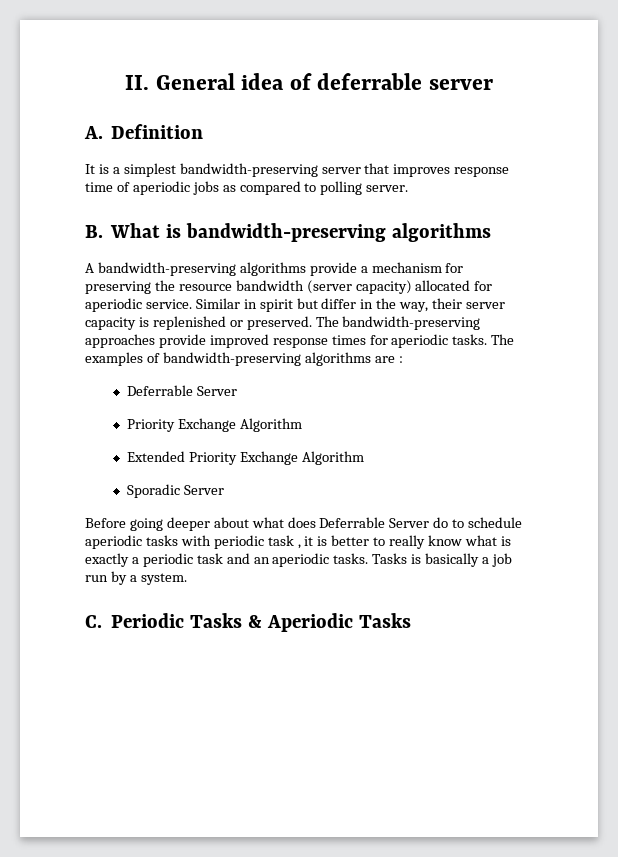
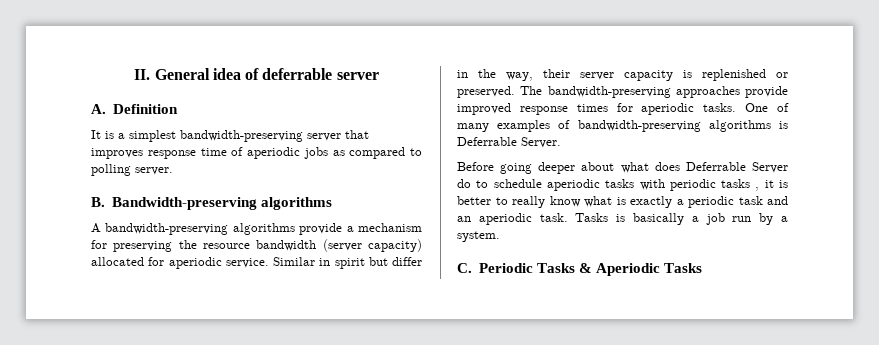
- B. What is bandwidth-preserving algorithms
+ B. Bandwidth-preserving algorithms
- The examples of bandwidth-preserving algorithms are :
- Deferrable Server
- Priority Exchange Algorithm
- Extended Priority Exchange Algorithm
- Sporadic Server
+ One of many examples of bandwidth-preserving algorithms is Deferrable Server.
- Before going deeper about what does Deferrable Server do to schedule aperiodic tasks with periodic task , it is better to really know what is exactly a periodic task and an aperiodic tasks.
+ Before going deeper about what does Deferrable Server do to schedule aperiodic tasks with periodic tasks , it is better to really know what is exactly a periodic task and an aperiodic task.

